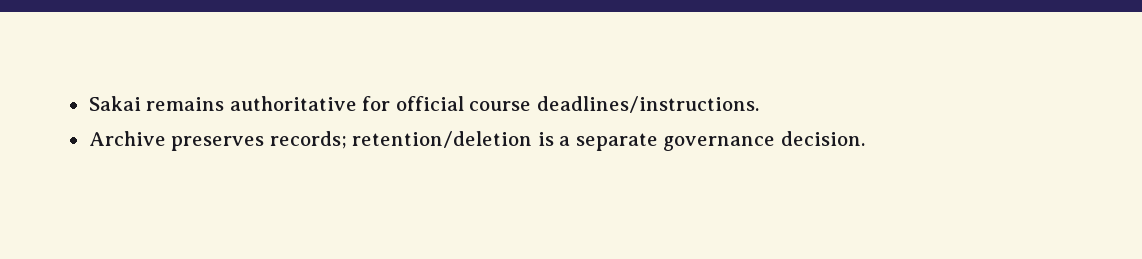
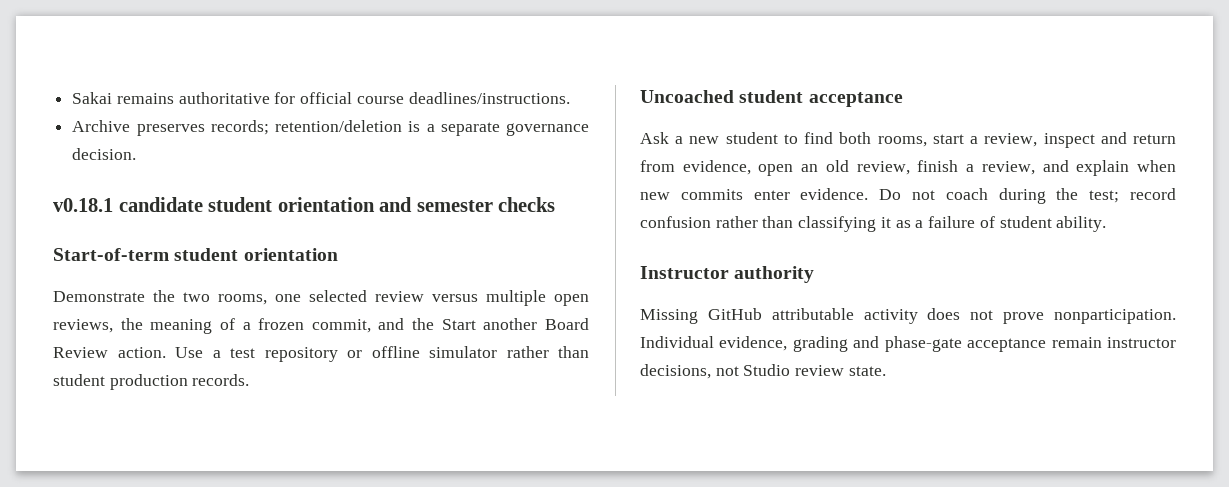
+ v0.18.1 candidate student orientation and semester checks
+ Start-of-term student orientation
+ Demonstrate the two rooms, one selected review versus multiple open reviews, the meaning of a frozen commit, and the Start another Board Review action. Use a test repository or offline simulator rather than student production records.
+ Uncoached student acceptance
+ Ask a new student to find both rooms, start a review, inspect and return from evidence, open an old review, finish a review, and explain when new commits enter evidence. Do not coach during the test; record confusion rather than classifying it as a failure of student ability.
+ Instructor authority
+ Missing GitHub attributable activity does not prove nonparticipation. Individual evidence, grading and phase-gate acceptance remain instructor decisions, not Studio review state.

